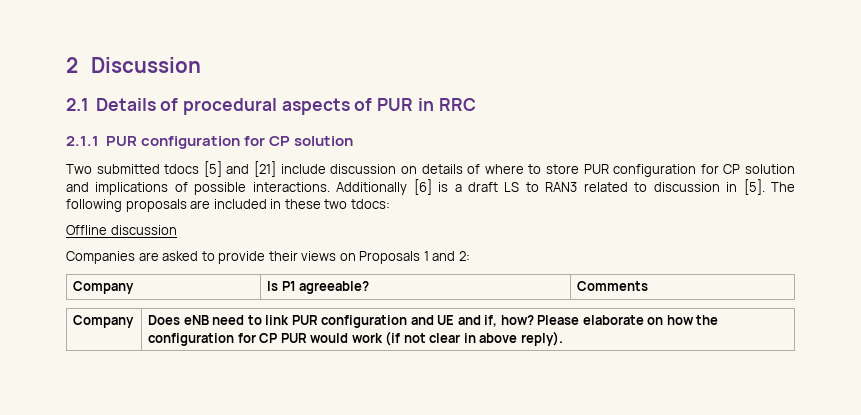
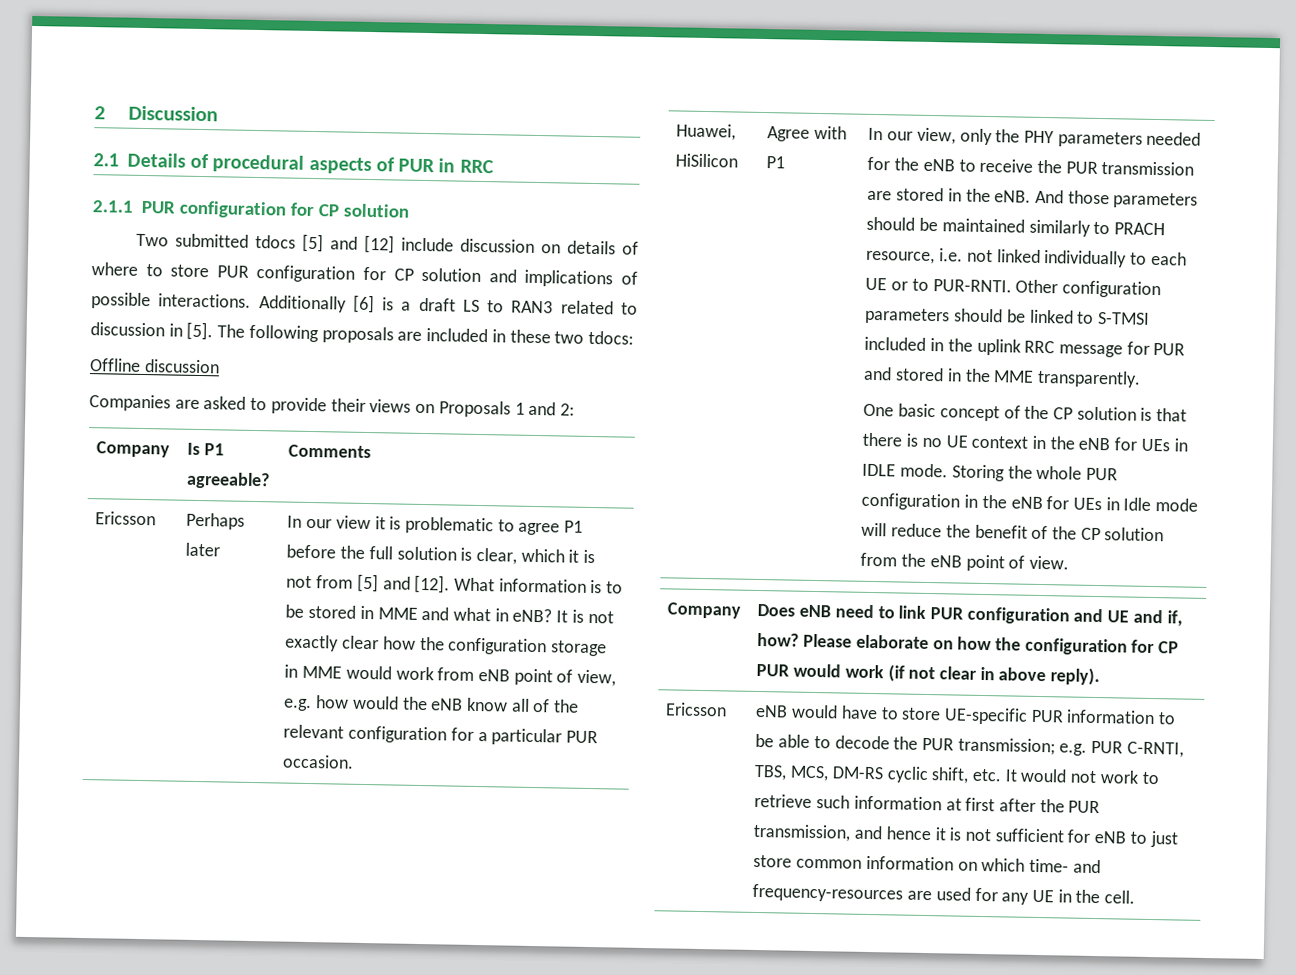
- Two submitted tdocs [5] and [21] include discussion on details of where to store PUR configuration for CP solution and implications of possible interactions.
+ Two submitted tdocs [5] and [12] include discussion on details of where to store PUR configuration for CP solution and implications of possible interactions.
+ Ericsson | Perhaps later | In our view it is problematic to agree P1 before the full solution is clear, which it is not from [5] and [12]. What information is to be stored in MME and what in eNB? It is not exactly clear how the configuration storage in MME would work from eNB point of view, e.g. how would the eNB know all of the relevant configuration for a particular PUR occasion.
+ Huawei, HiSilicon | Agree with P1 | In our view, only the PHY parameters needed for the eNB to receive the PUR transmission are stored in the eNB. And those parameters should be maintained similarly to PRACH resource, i.e. not linked individually to each UE or to PUR-RNTI. Other configuration parameters should be linked to S-TMSI included in the uplink RRC message for PUR and stored in the MME transparently.
+ One basic concept of the CP solution is that there is no UE context in the eNB for UEs in IDLE mode. Storing the whole PUR configuration in the eNB for UEs in Idle mode will reduce the benefit of the CP solution from the eNB point of view.
+ Ericsson | eNB would have to store UE-specific PUR information to be able to decode the PUR transmission; e.g. PUR C-RNTI, TBS, MCS, DM-RS cyclic shift, etc. It would not work to retrieve such information at first after the PUR transmission, and hence it is not sufficient for eNB to just store common information on which time- and frequency-resources are used for any UE in the cell.

